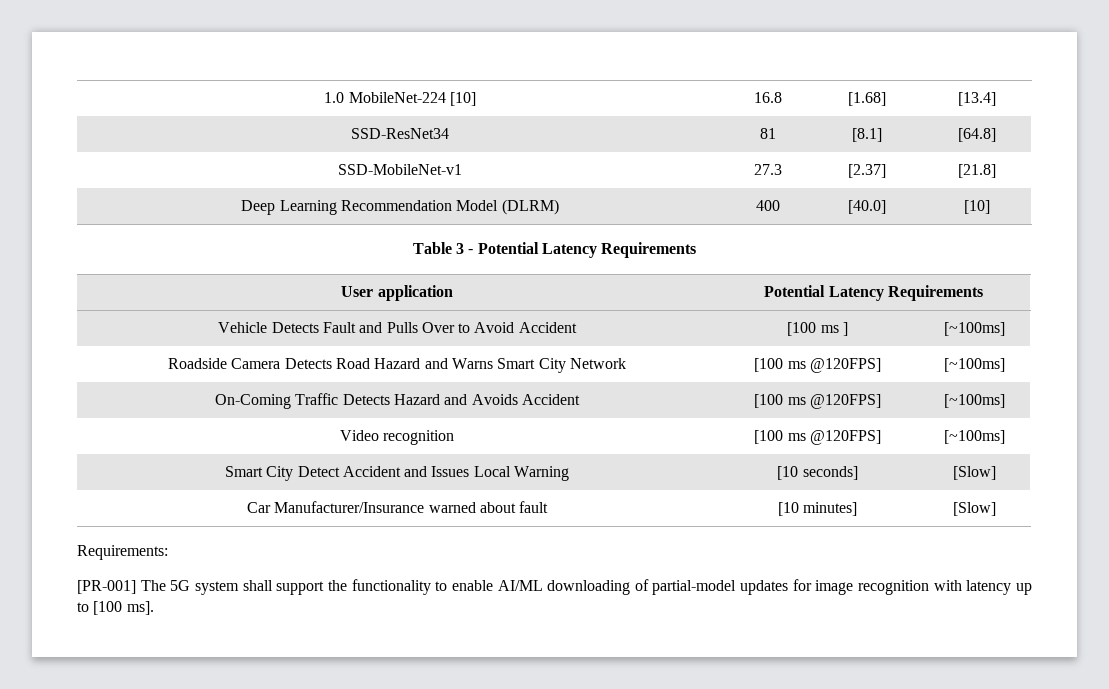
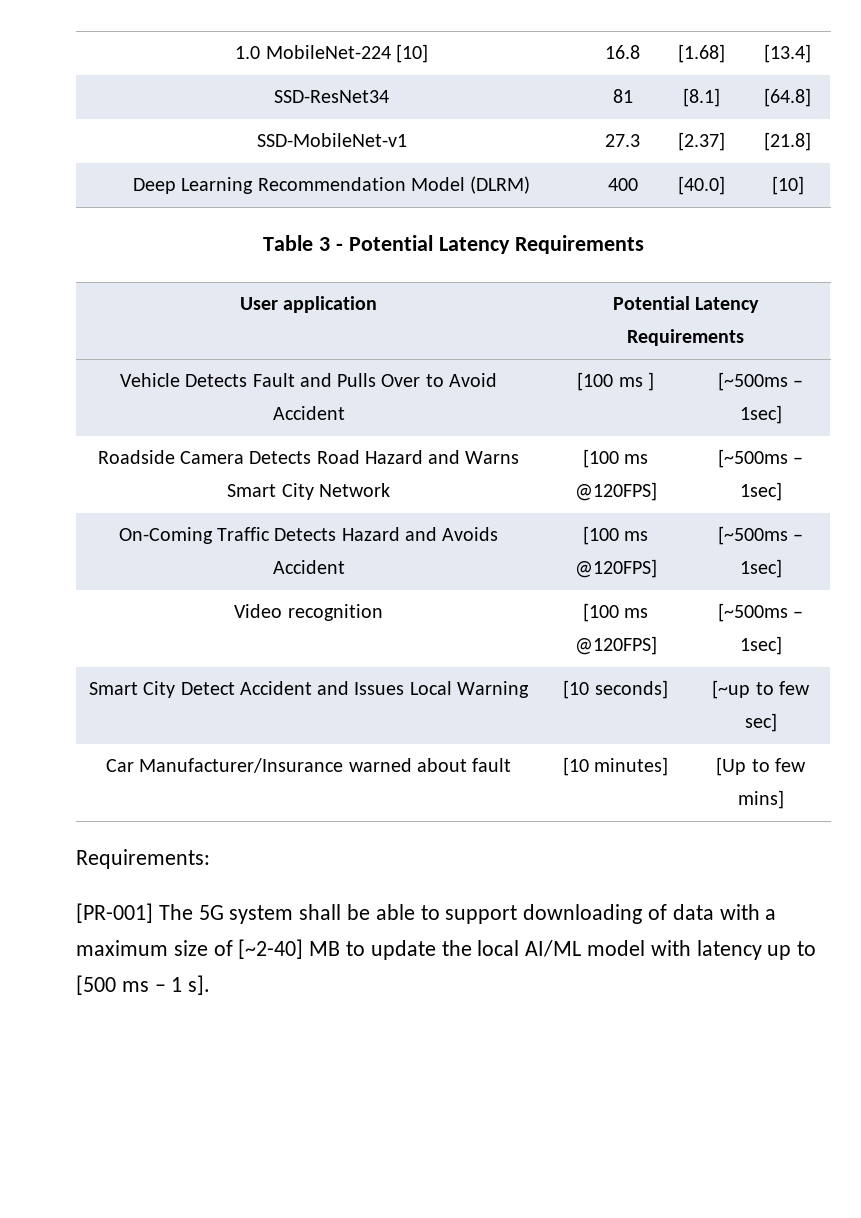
- Vehicle Detects Fault and Pulls Over to Avoid Accident | [100 ms ] | [~100ms]
+ Vehicle Detects Fault and Pulls Over to Avoid Accident | [100 ms ] | [~500ms – 1sec]
- Roadside Camera Detects Road Hazard and Warns Smart City Network | [100 ms @120FPS] | [~100ms]
+ Roadside Camera Detects Road Hazard and Warns Smart City Network | [100 ms @120FPS] | [~500ms – 1sec]
- On-Coming Traffic Detects Hazard and Avoids Accident | [100 ms @120FPS] | [~100ms]
+ On-Coming Traffic Detects Hazard and Avoids Accident | [100 ms @120FPS] | [~500ms – 1sec]
- Video recognition | [100 ms @120FPS] | [~100ms]
+ Video recognition | [100 ms @120FPS] | [~500ms – 1sec]
- Smart City Detect Accident and Issues Local Warning | [10 seconds] | [Slow]
+ Smart City Detect Accident and Issues Local Warning | [10 seconds] | [~up to few sec]
- Car Manufacturer/Insurance warned about fault | [10 minutes] | [Slow]
+ Car Manufacturer/Insurance warned about fault | [10 minutes] | [Up to few mins]
- [PR-001] The 5G system shall support the functionality to enable AI/ML downloading of partial-model updates for image recognition with latency up to [100 ms].
+ [PR-001] The 5G system shall be able to support downloading of data with a maximum size of [~2-40] MB to update the local AI/ML model with latency up to [500 ms – 1 s].

